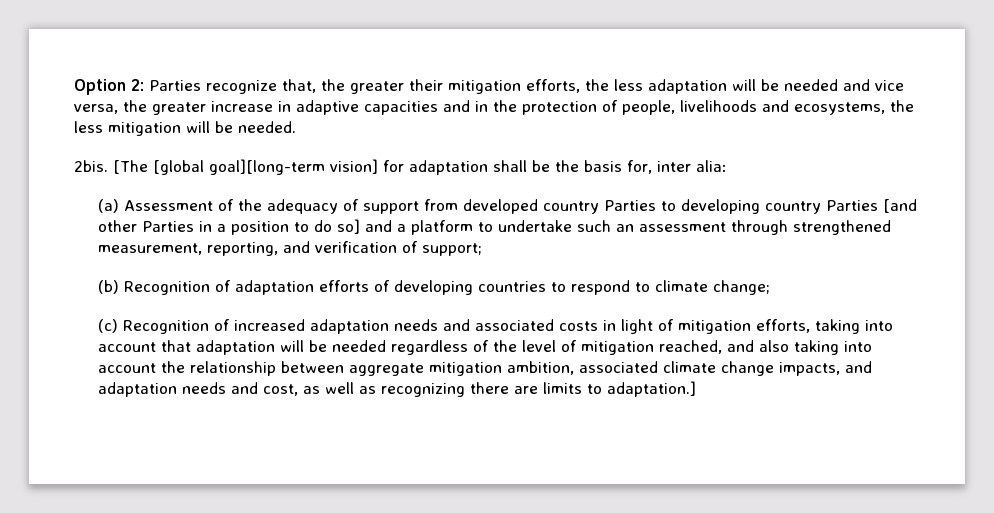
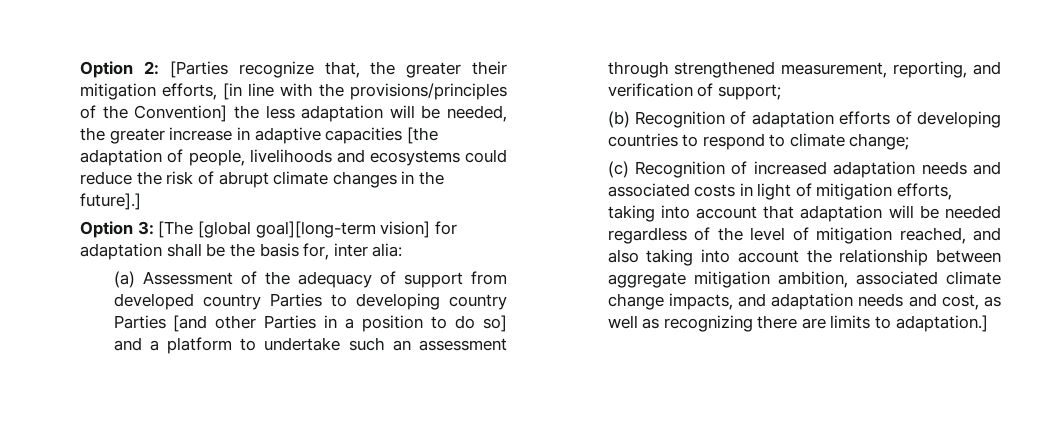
- Option 2: Parties recognize that, the greater their mitigation efforts, the less adaptation will be needed and vice versa, the greater increase in adaptive capacities and in the protection of people, livelihoods and ecosystems, the less mitigation will be needed.
- 2bis. [The [global goal][long-term vision] for adaptation shall be the basis for, inter alia:
+ Option 2: [Parties recognize that, the greater their mitigation efforts, [in line with the provisions/principles of the Convention] the less adaptation will be needed, the greater increase in adaptive capacities [the adaptation of people, livelihoods and ecosystems could reduce the risk of abrupt climate changes in the future].]
+ Option 3: [The [global goal][long-term vision] for adaptation shall be the basis for, inter alia:

